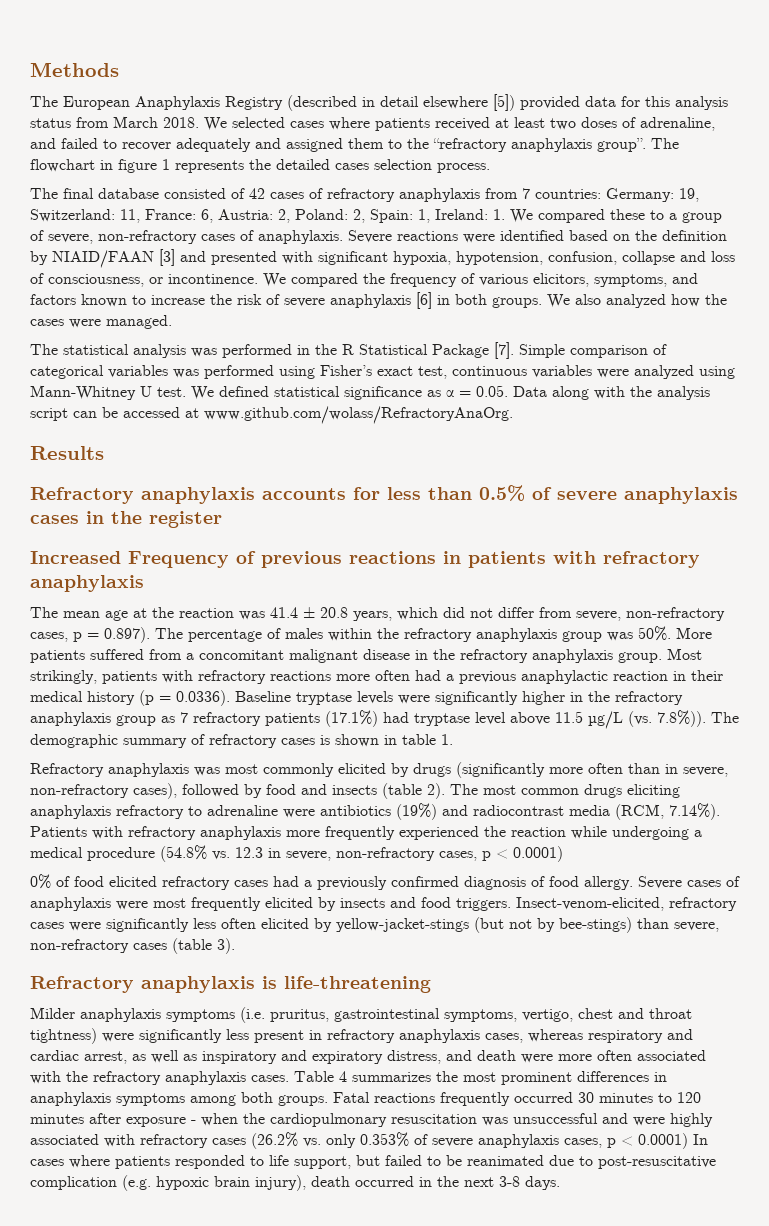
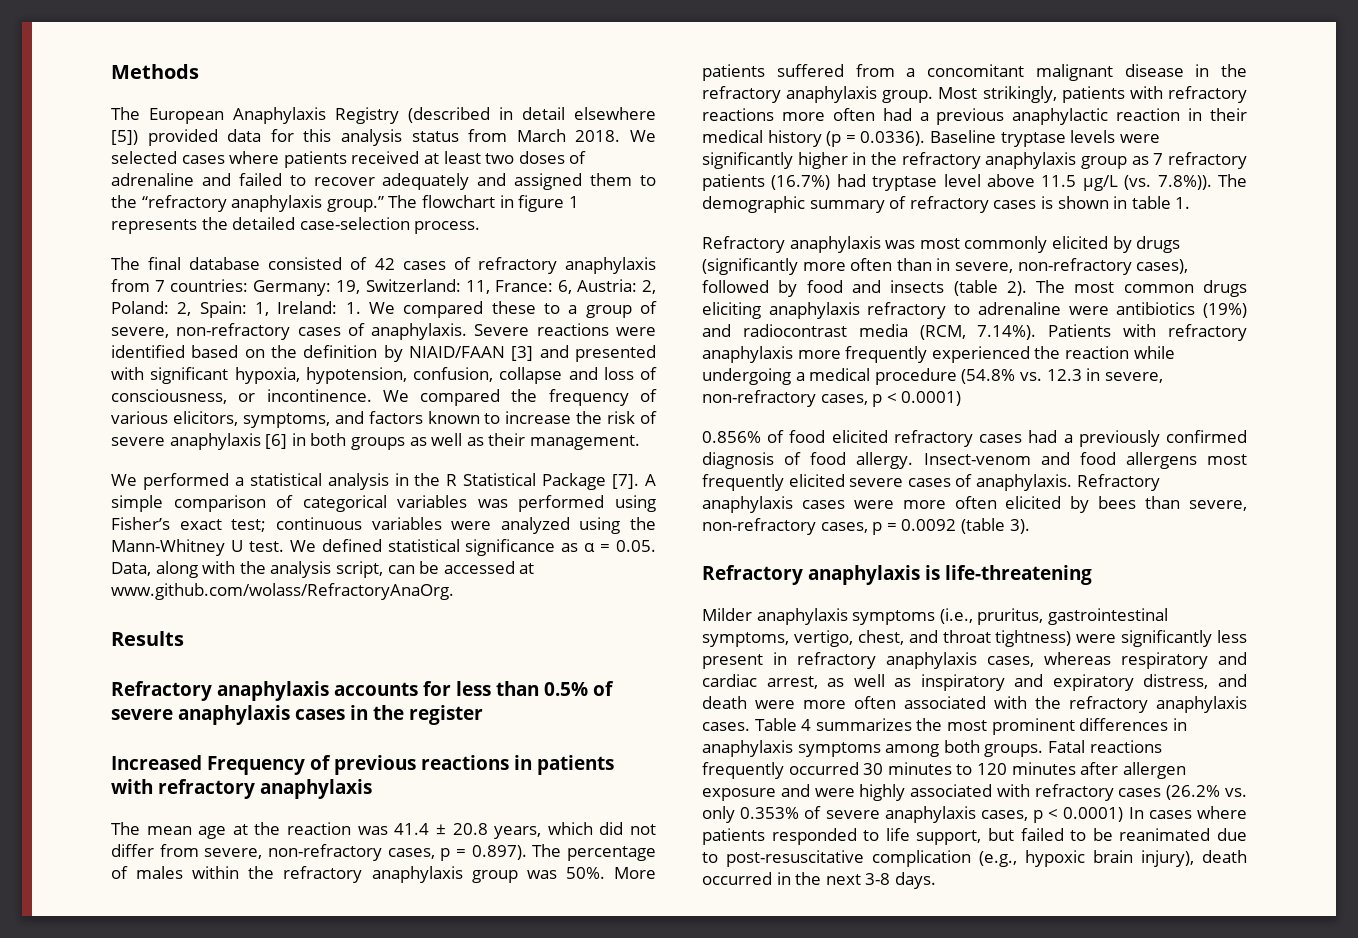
- We selected cases where patients received at least two doses of adrenaline, and failed to recover adequately and assigned them to the “refractory anaphylaxis group”.
+ We selected cases where patients received at least two doses of adrenaline and failed to recover adequately and assigned them to the “refractory anaphylaxis group.”
- The flowchart in figure 1 represents the detailed cases selection process.
+ The flowchart in figure 1 represents the detailed case-selection process.
- We compared the frequency of various elicitors, symptoms, and factors known to increase the risk of severe anaphylaxis [6] in both groups. We also analyzed how the cases were managed.
- The statistical analysis was performed in the R Statistical Package [7].
+ We compared the frequency of various elicitors, symptoms, and factors known to increase the risk of severe anaphylaxis [6] in both groups as well as their management.
+ We performed a statistical analysis in the R Statistical Package [7].
- Simple comparison of categorical variables was performed using Fisher’s exact test, continuous variables were analyzed using Mann-Whitney U test.
+ A simple comparison of categorical variables was performed using Fisher’s exact test; continuous variables were analyzed using the Mann-Whitney U test.
- We defined statistical significance as α = 0.05. Data along with the analysis script can be accessed at www.github.com/wolass/RefractoryAnaOrg.
+ We defined statistical significance as α = 0.05. Data, along with the analysis script, can be accessed at www.github.com/wolass/RefractoryAnaOrg.
- Most strikingly, patients with refractory reactions more often had a previous anaphylactic reaction in their medical history (p = 0.0336). Baseline tryptase levels were significantly higher in the refractory anaphylaxis group as 7 refractory patients (17.1%) had tryptase level above 11.5 µg/L (vs. 7.8%)). The demographic summary of refractory cases is shown in table 1.
+ Most strikingly, patients with refractory reactions more often had a previous anaphylactic reaction in their medical history (p = 0.0336). Baseline tryptase levels were significantly higher in the refractory anaphylaxis group as 7 refractory patients (16.7%) had tryptase level above 11.5 µg/L (vs. 7.8%)). The demographic summary of refractory cases is shown in table 1.
- 0% of food elicited refractory cases had a previously confirmed diagnosis of food allergy.
+ 0.856% of food elicited refractory cases had a previously confirmed diagnosis of food allergy.
- Severe cases of anaphylaxis were most frequently elicited by insects and food triggers. Insect-venom-elicited, refractory cases were significantly less often elicited by yellow-jacket-stings (but not by bee-stings) than severe, non-refractory cases (table 3).
+ Insect-venom and food allergens most frequently elicited severe cases of anaphylaxis. Refractory anaphylaxis cases were more often elicited by bees than severe, non-refractory cases, p = 0.0092 (table 3).
- Milder anaphylaxis symptoms (i.e. pruritus, gastrointestinal symptoms, vertigo, chest and throat tightness) were significantly less present in refractory anaphylaxis cases, whereas respiratory and cardiac arrest, as well as inspiratory and expiratory distress, and death were more often associated with the refractory anaphylaxis cases.
+ Milder anaphylaxis symptoms (i.e., pruritus, gastrointestinal symptoms, vertigo, chest, and throat tightness) were significantly less present in refractory anaphylaxis cases, whereas respiratory and cardiac arrest, as well as inspiratory and expiratory distress, and death were more often associated with the refractory anaphylaxis cases.
- Fatal reactions frequently occurred 30 minutes to 120 minutes after exposure - when the cardiopulmonary resuscitation was unsuccessful and were highly associated with refractory cases (26.2% vs. only 0.353% of severe anaphylaxis cases, p < 0.0001) In cases where patients responded to life support, but failed to be reanimated due to post-resuscitative complication (e.g. hypoxic brain injury), death occurred in the next 3-8 days.
+ Fatal reactions frequently occurred 30 minutes to 120 minutes after allergen exposure and were highly associated with refractory cases (26.2% vs. only 0.353% of severe anaphylaxis cases, p < 0.0001) In cases where patients responded to life support, but failed to be reanimated due to post-resuscitative complication (e.g., hypoxic brain injury), death occurred in the next 3-8 days.

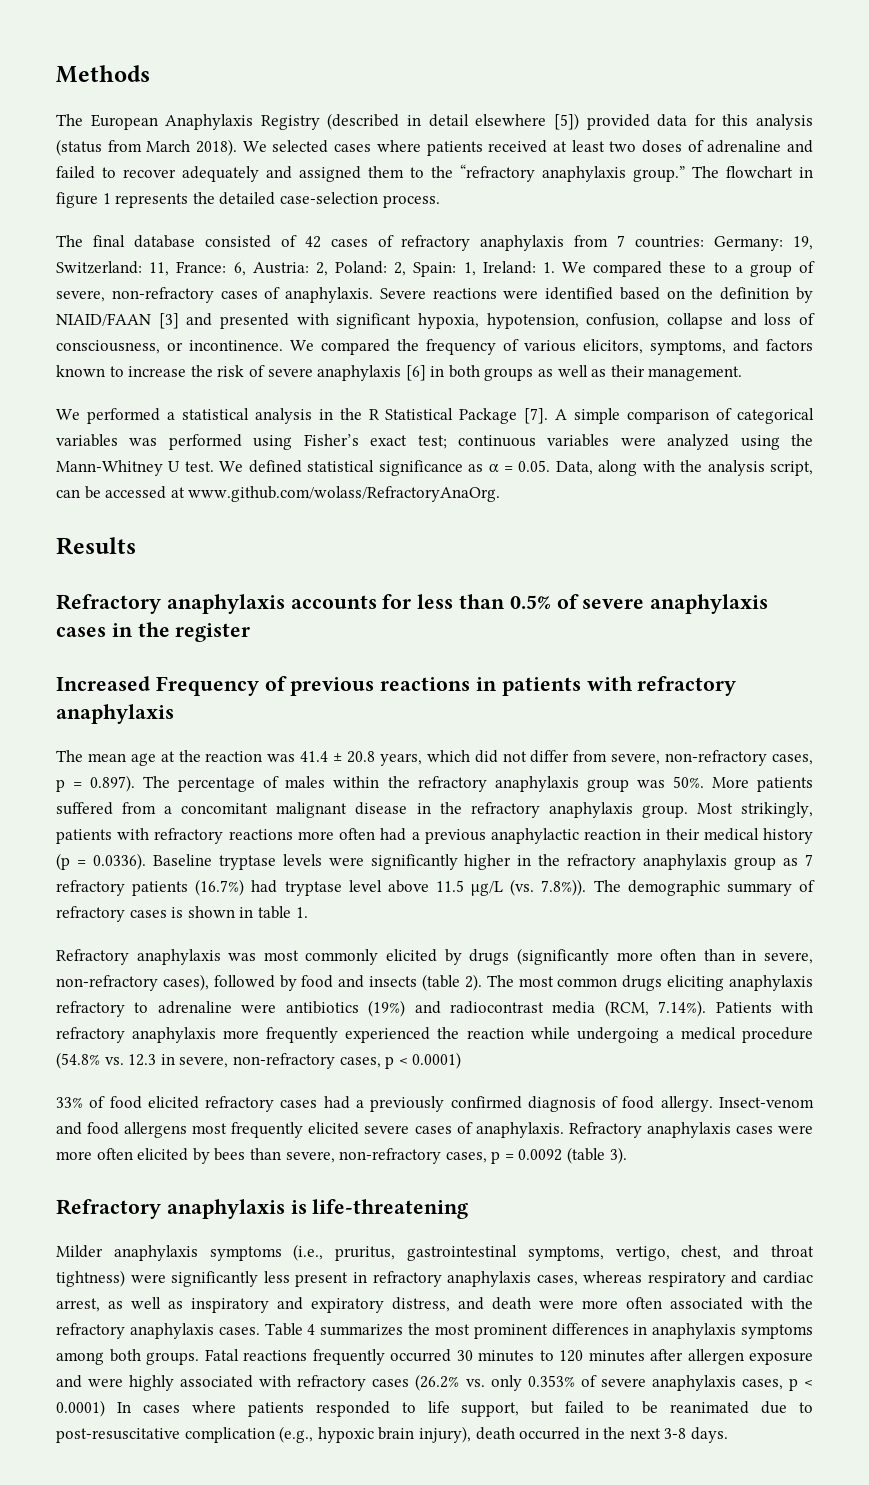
- The European Anaphylaxis Registry (described in detail elsewhere [5]) provided data for this analysis status from March 2018.
+ The European Anaphylaxis Registry (described in detail elsewhere [5]) provided data for this analysis (status from March 2018).
- 0.856% of food elicited refractory cases had a previously confirmed diagnosis of food allergy.
+ 33% of food elicited refractory cases had a previously confirmed diagnosis of food allergy.

